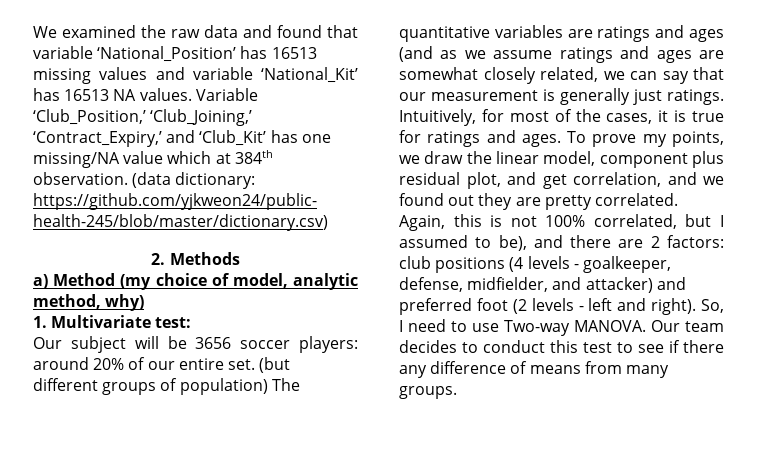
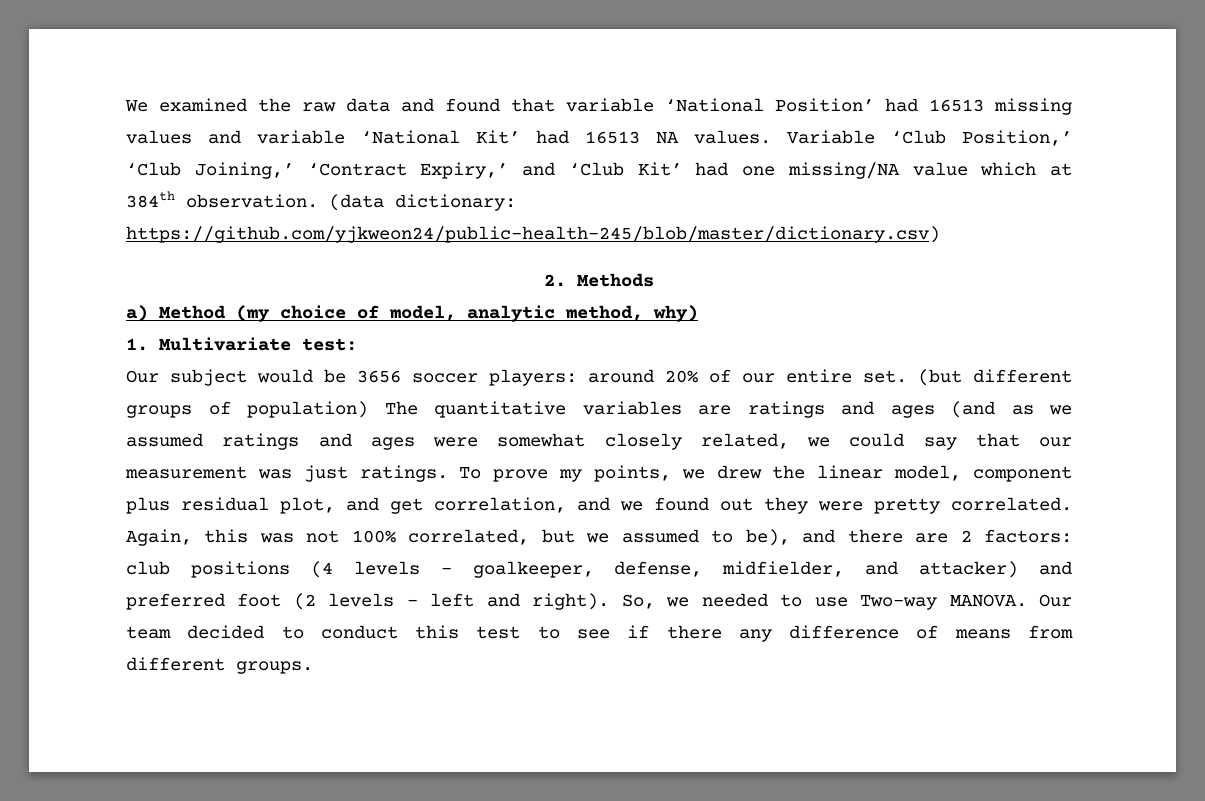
- We examined the raw data and found that variable ‘National_Position’ has 16513 missing values and variable ‘National_Kit’ has 16513 NA values.
+ We examined the raw data and found that variable ‘National Position’ had 16513 missing values and variable ‘National Kit’ had 16513 NA values.
- Variable ‘Club_Position,’ ‘Club_Joining,’ ‘Contract_Expiry,’ and ‘Club_Kit’ has one missing/NA value which at 384th observation.
+ Variable ‘Club Position,’ ‘Club Joining,’ ‘Contract Expiry,’ and ‘Club Kit’ had one missing/NA value which at 384th observation.
- Our subject will be 3656 soccer players: around 20% of our entire set.
+ Our subject would be 3656 soccer players: around 20% of our entire set.
- (but different groups of population) The quantitative variables are ratings and ages (and as we assume ratings and ages are somewhat closely related, we can say that our measurement is generally just ratings. Intuitively, for most of the cases, it is true for ratings and ages.
+ (but different groups of population) The quantitative variables are ratings and ages (and as we assumed ratings and ages were somewhat closely related, we could say that our measurement was just ratings.
- To prove my points, we draw the linear model, component plus residual plot, and get correlation, and we found out they are pretty correlated.
+ To prove my points, we drew the linear model, component plus residual plot, and get correlation, and we found out they were pretty correlated.
- Again, this is not 100% correlated, but I assumed to be), and there are 2 factors: club positions (4 levels - goalkeeper, defense, midfielder, and attacker) and preferred foot (2 levels - left and right).
+ Again, this was not 100% correlated, but we assumed to be), and there are 2 factors: club positions (4 levels - goalkeeper, defense, midfielder, and attacker) and preferred foot (2 levels - left and right).
- So, I need to use Two-way MANOVA.
+ So, we needed to use Two-way MANOVA.
- Our team decides to conduct this test to see if there any difference of means from many groups.
+ Our team decided to conduct this test to see if there any difference of means from different groups.

